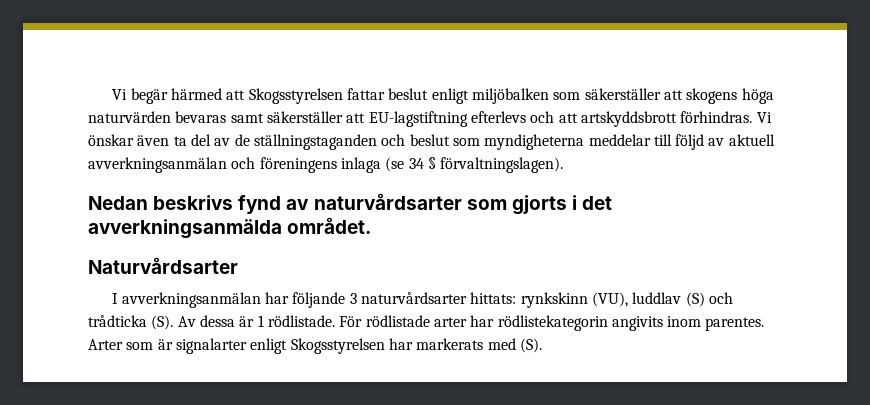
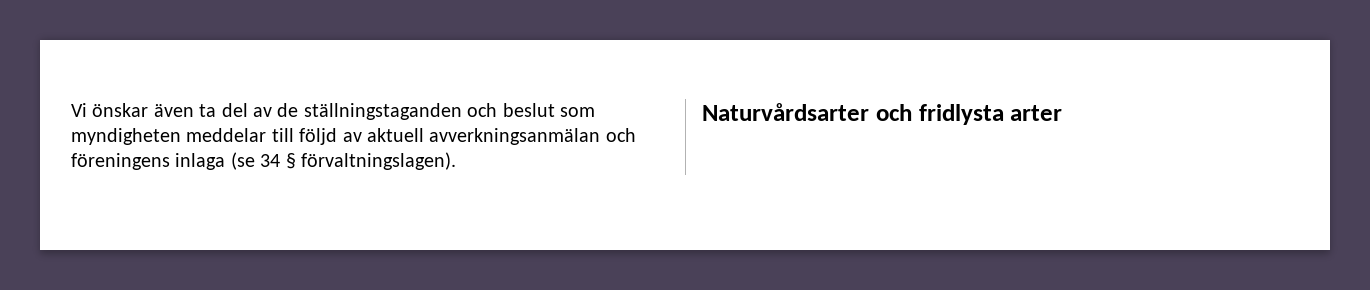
- Vi begär härmed att Skogsstyrelsen fattar beslut enligt miljöbalken som säkerställer att skogens höga naturvärden bevaras samt säkerställer att EU-lagstiftning efterlevs och att artskyddsbrott förhindras. Vi önskar även ta del av de ställningstaganden och beslut som myndigheterna meddelar till följd av aktuell avverkningsanmälan och föreningens inlaga (se 34 § förvaltningslagen).
+ Vi önskar även ta del av de ställningstaganden och beslut som myndigheten meddelar till följd av aktuell avverkningsanmälan och föreningens inlaga (se 34 § förvaltningslagen).
- Nedan beskrivs fynd av naturvårdsarter som gjorts i det avverkningsanmälda området.
- Naturvårdsarter
- I avverkningsanmälan har följande 3 naturvårdsarter hittats: rynkskinn (VU), luddlav (S) och trådticka (S). Av dessa är 1 rödlistade. För rödlistade arter har rödlistekategorin angivits inom parentes. Arter som är signalarter enligt Skogsstyrelsen har markerats med (S).
+ Naturvårdsarter och fridlysta arter

